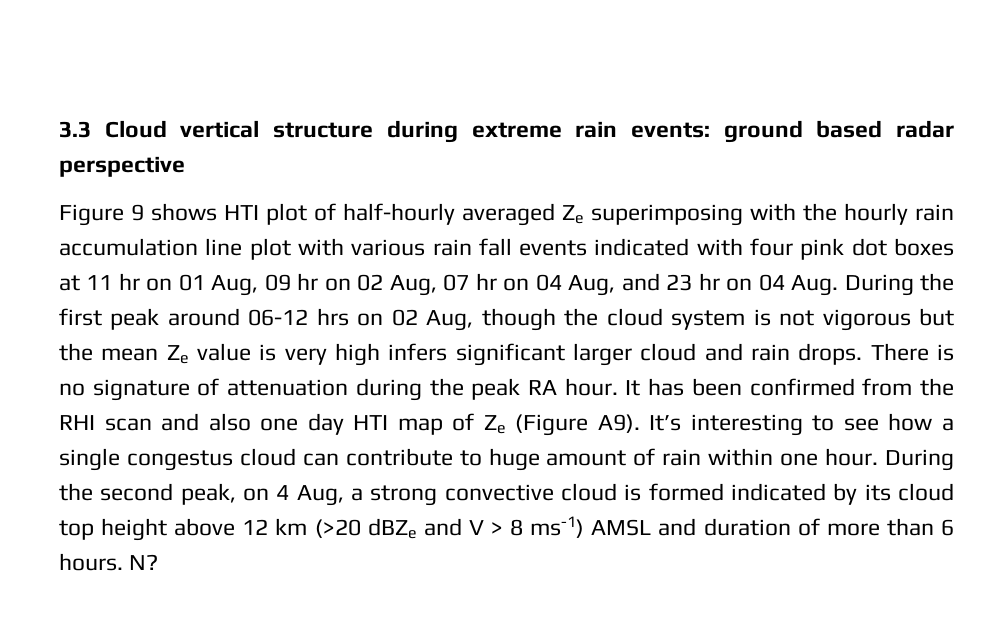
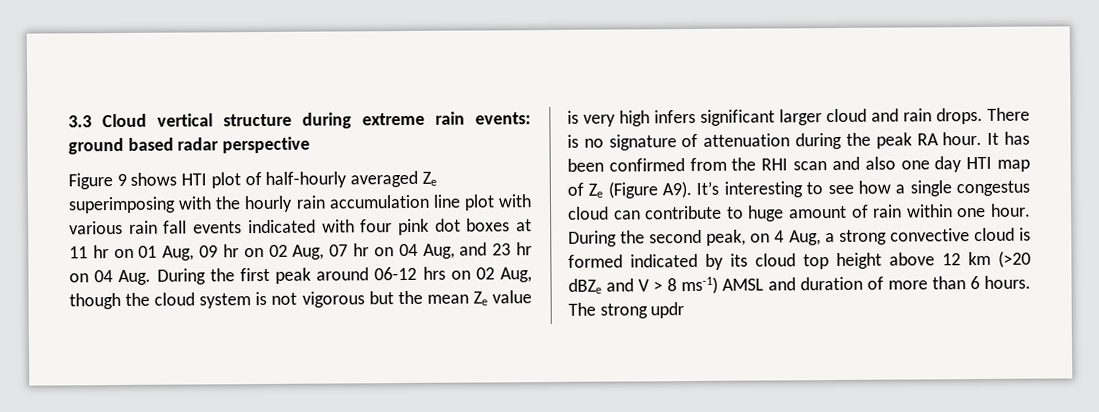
- N?
+ The strong updr

